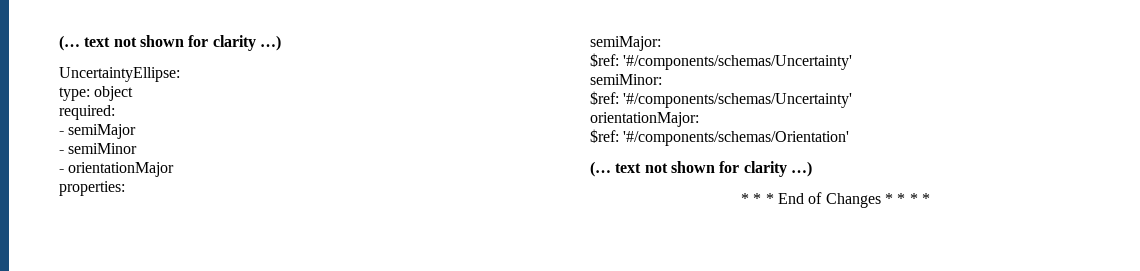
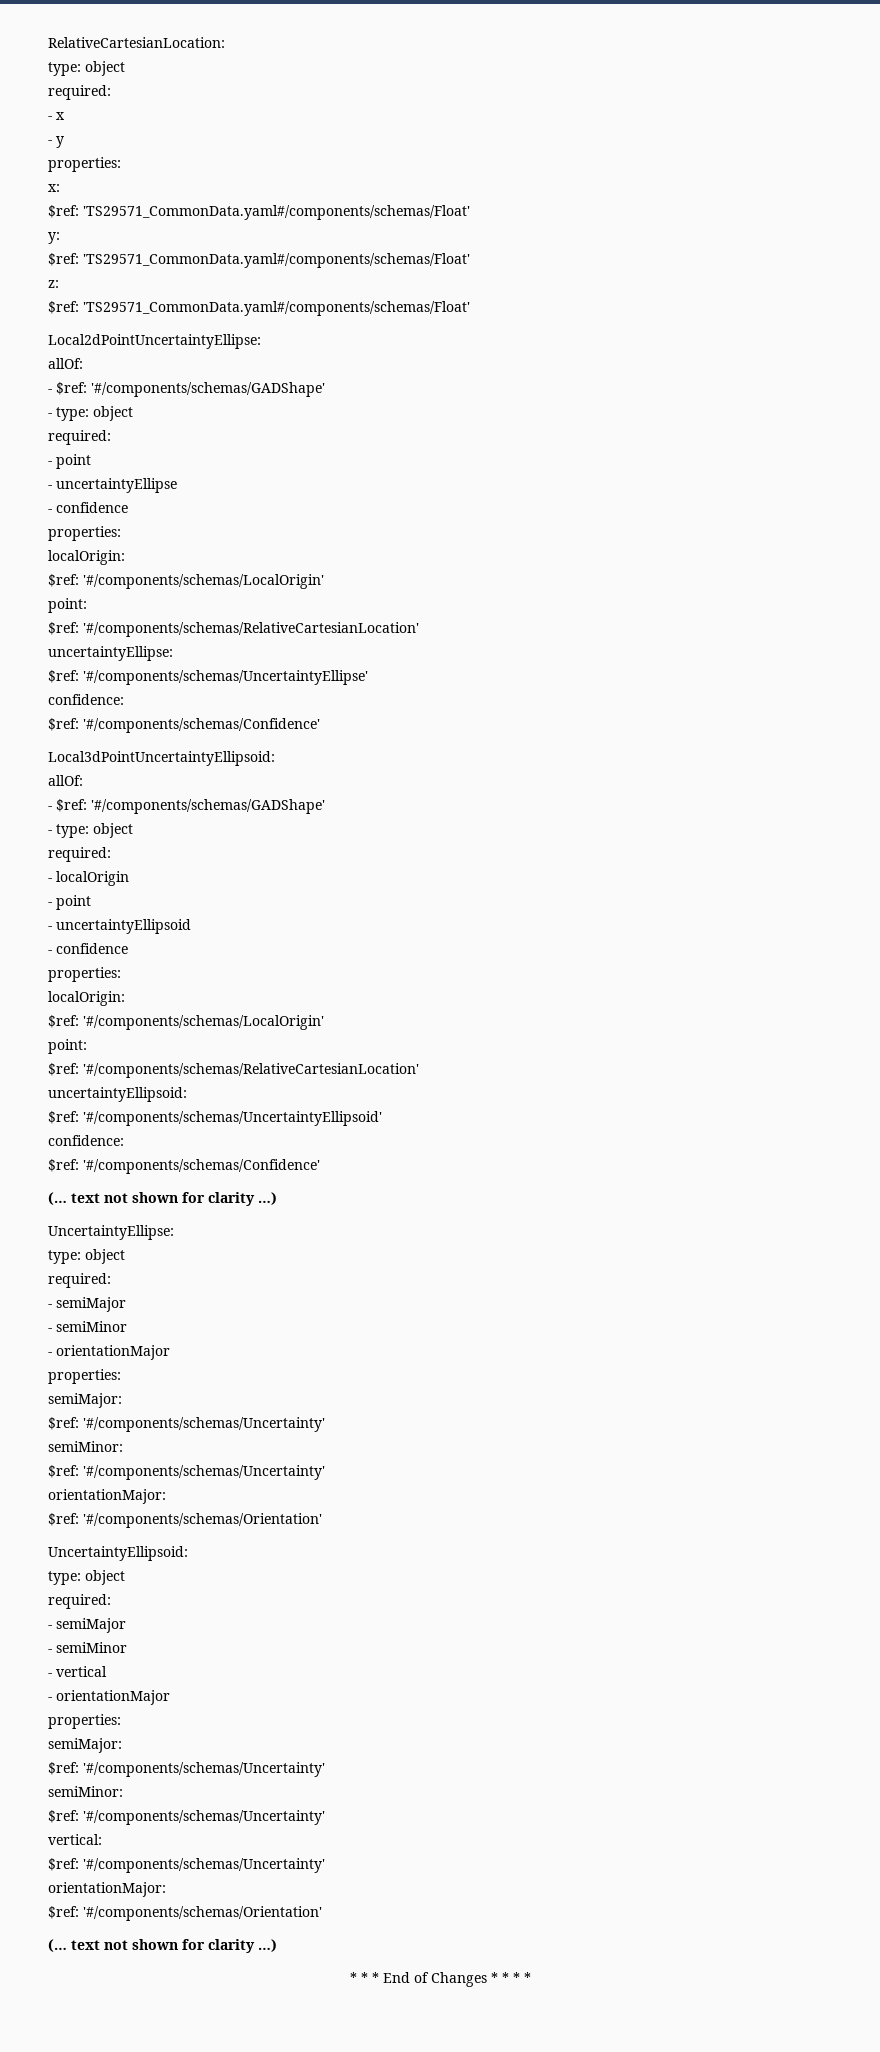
+ RelativeCartesianLocation:
+ type: object
+ required:
+ - x
+ - y
+ properties:
+ x:
+ $ref: 'TS29571_CommonData.yaml#/components/schemas/Float'
+ y:
+ $ref: 'TS29571_CommonData.yaml#/components/schemas/Float'
+ z:
+ $ref: 'TS29571_CommonData.yaml#/components/schemas/Float'
+ Local2dPointUncertaintyEllipse:
+ allOf:
+ - $ref: '#/components/schemas/GADShape'
+ - type: object
+ required:
+ - point
+ - uncertaintyEllipse
+ - confidence
+ properties:
+ localOrigin:
+ $ref: '#/components/schemas/LocalOrigin'
+ point:
+ $ref: '#/components/schemas/RelativeCartesianLocation'
+ uncertaintyEllipse:
+ $ref: '#/components/schemas/UncertaintyEllipse'
+ confidence:
+ $ref: '#/components/schemas/Confidence'
+ Local3dPointUncertaintyEllipsoid:
+ allOf:
+ - $ref: '#/components/schemas/GADShape'
+ - type: object
+ required:
+ - localOrigin
+ - point
+ - uncertaintyEllipsoid
+ - confidence
+ properties:
+ localOrigin:
+ $ref: '#/components/schemas/LocalOrigin'
+ point:
+ $ref: '#/components/schemas/RelativeCartesianLocation'
+ uncertaintyEllipsoid:
+ $ref: '#/components/schemas/UncertaintyEllipsoid'
+ confidence:
+ $ref: '#/components/schemas/Confidence'
+ UncertaintyEllipsoid:
+ type: object
+ required:
+ - semiMajor
+ - semiMinor
+ - vertical
+ - orientationMajor
+ properties:
+ semiMajor:
+ $ref: '#/components/schemas/Uncertainty'
+ semiMinor:
+ $ref: '#/components/schemas/Uncertainty'
+ vertical:
+ $ref: '#/components/schemas/Uncertainty'
+ orientationMajor:
+ $ref: '#/components/schemas/Orientation'

